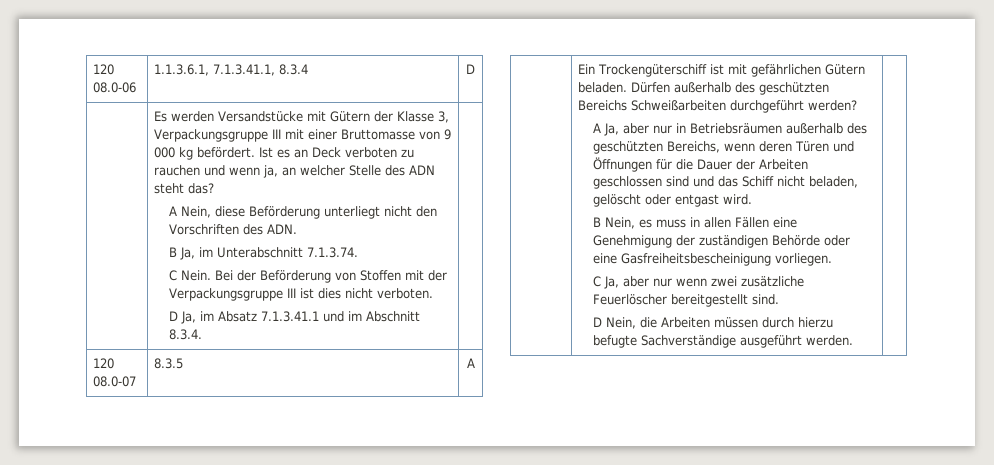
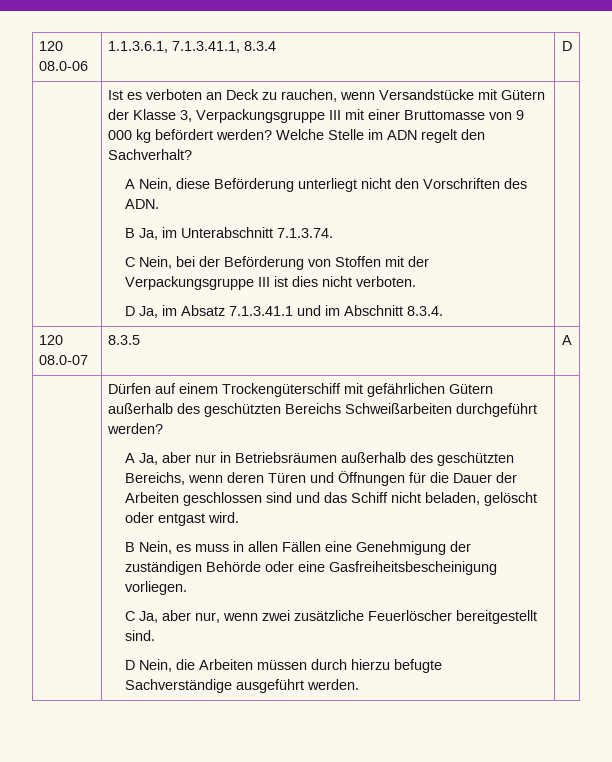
- Es werden Versandstücke mit Gütern der Klasse 3, Verpackungsgruppe III mit einer Bruttomasse von 9 000 kg befördert. Ist es an Deck verboten zu rauchen und wenn ja, an welcher Stelle des ADN steht das?
+ Ist es verboten an Deck zu rauchen, wenn Versandstücke mit Gütern der Klasse 3, Verpackungsgruppe III mit einer Bruttomasse von 9 000 kg befördert werden? Welche Stelle im ADN regelt den Sachverhalt?
- C Nein. Bei der Beförderung von Stoffen mit der Verpackungsgruppe III ist dies nicht verboten.
+ C Nein, bei der Beförderung von Stoffen mit der Verpackungsgruppe III ist dies nicht verboten.
- Ein Trockengüterschiff ist mit gefährlichen Gütern beladen. Dürfen außerhalb des geschützten Bereichs Schweißarbeiten durchgeführt werden?
+ Dürfen auf einem Trockengüterschiff mit gefährlichen Gütern außerhalb des geschützten Bereichs Schweißarbeiten durchgeführt werden?
- C Ja, aber nur wenn zwei zusätzliche Feuerlöscher bereitgestellt sind.
+ C Ja, aber nur, wenn zwei zusätzliche Feuerlöscher bereitgestellt sind.

